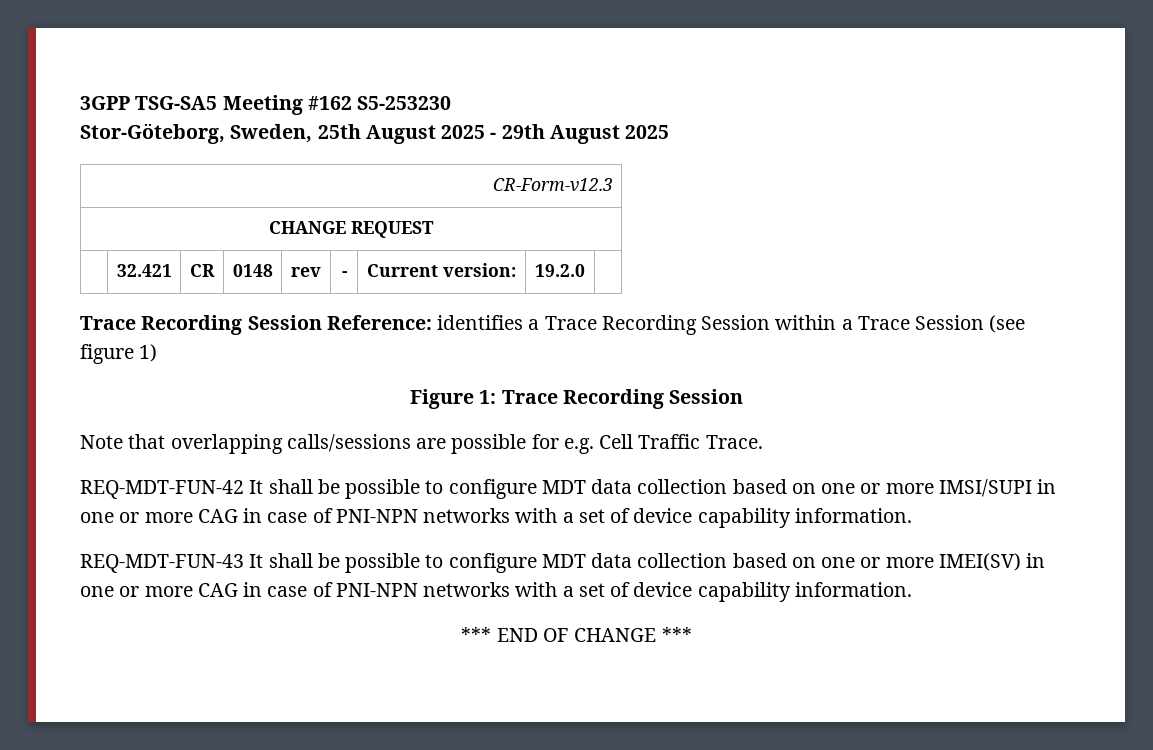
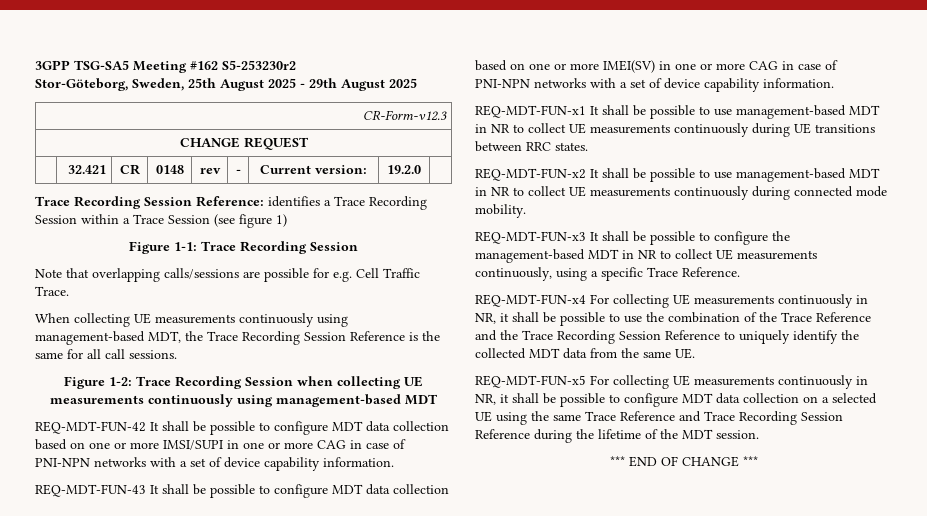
- 3GPP TSG-SA5 Meeting #162 S5-253230
+ 3GPP TSG-SA5 Meeting #162 S5-253230r2
- Figure 1: Trace Recording Session
+ Figure 1-1: Trace Recording Session
+ When collecting UE measurements continuously using management-based MDT, the Trace Recording Session Reference is the same for all call sessions.
+ Figure 1-2: Trace Recording Session when collecting UE measurements continuously using management-based MDT
+ REQ-MDT-FUN-x1 It shall be possible to use management-based MDT in NR to collect UE measurements continuously during UE transitions between RRC states.
+ REQ-MDT-FUN-x2 It shall be possible to use management-based MDT in NR to collect UE measurements continuously during connected mode mobility.
+ REQ-MDT-FUN-x3 It shall be possible to configure the management-based MDT in NR to collect UE measurements continuously, using a specific Trace Reference.
+ REQ-MDT-FUN-x4 For collecting UE measurements continuously in NR, it shall be possible to use the combination of the Trace Reference and the Trace Recording Session Reference to uniquely identify the collected MDT data from the same UE.
+ REQ-MDT-FUN-x5 For collecting UE measurements continuously in NR, it shall be possible to configure MDT data collection on a selected UE using the same Trace Reference and Trace Recording Session Reference during the lifetime of the MDT session.

